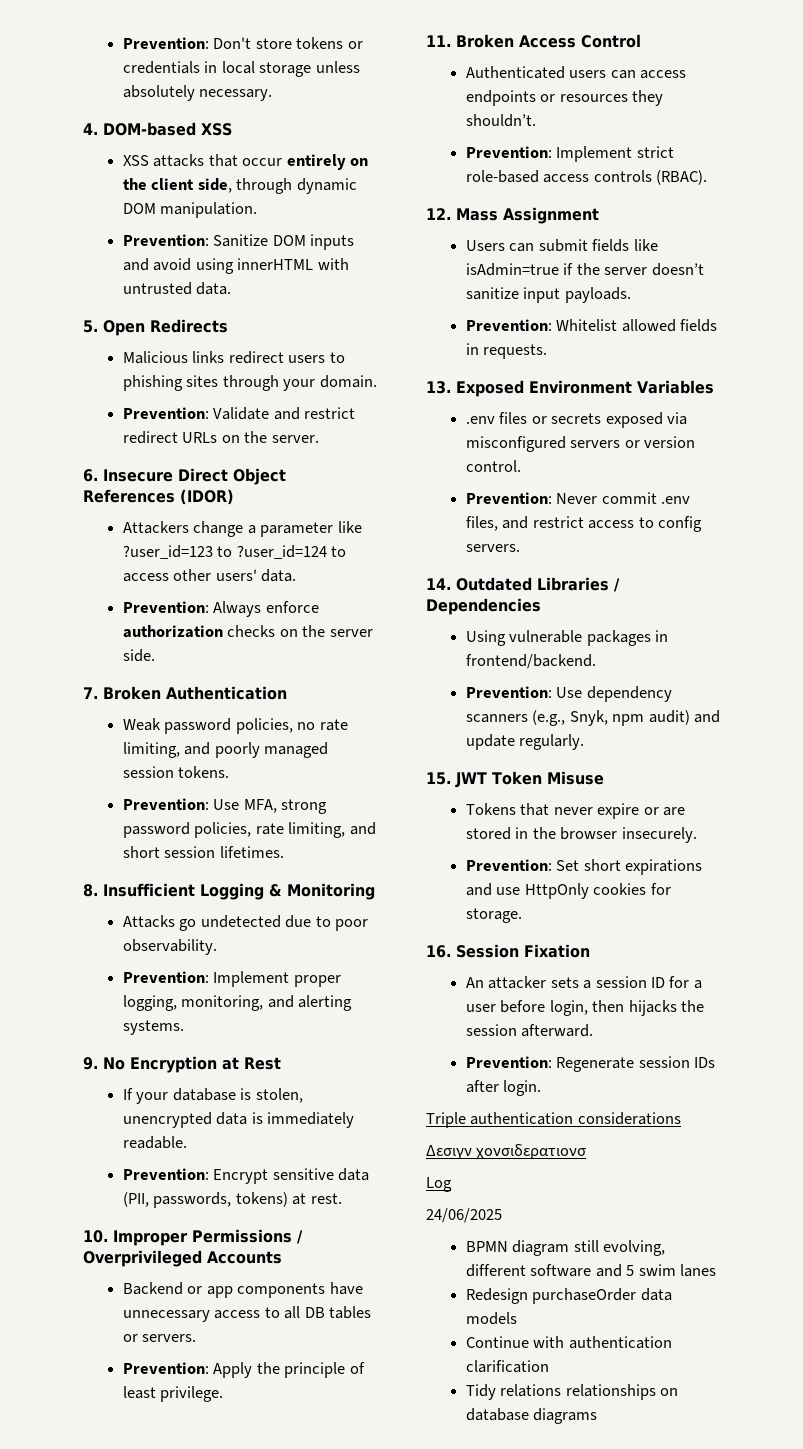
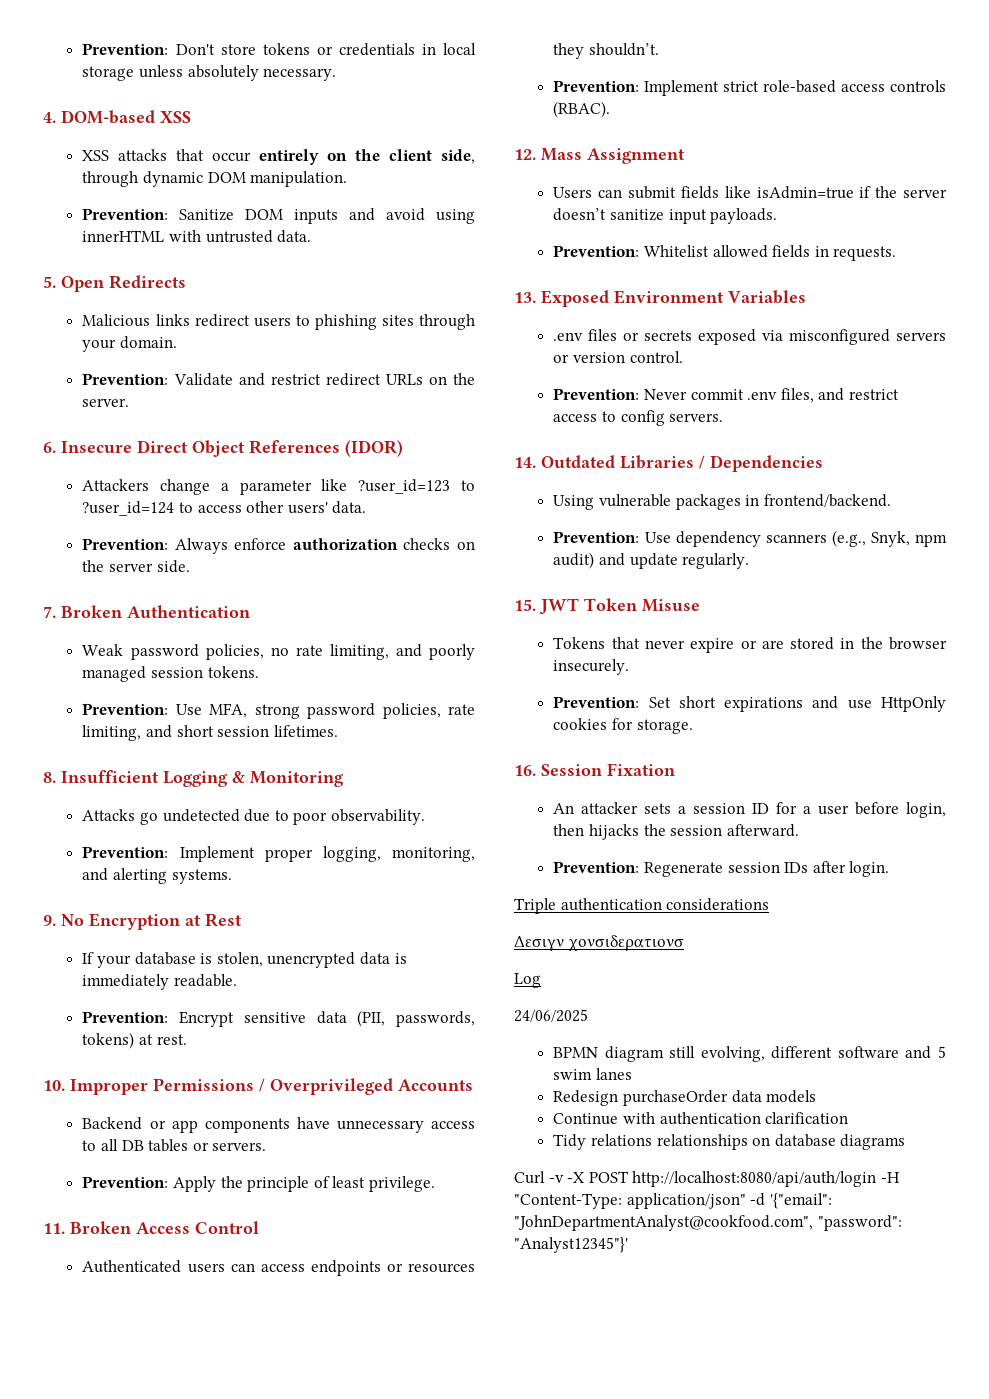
+ Curl -v -X POST http://localhost:8080/api/auth/login -H "Content-Type: application/json" -d '{"email": "JohnDepartmentAnalyst@cookfood.com", "password": "Analyst12345"}'

